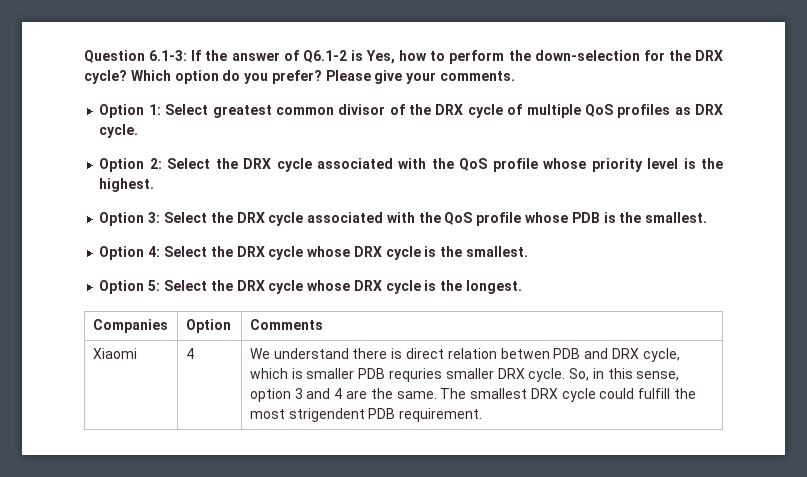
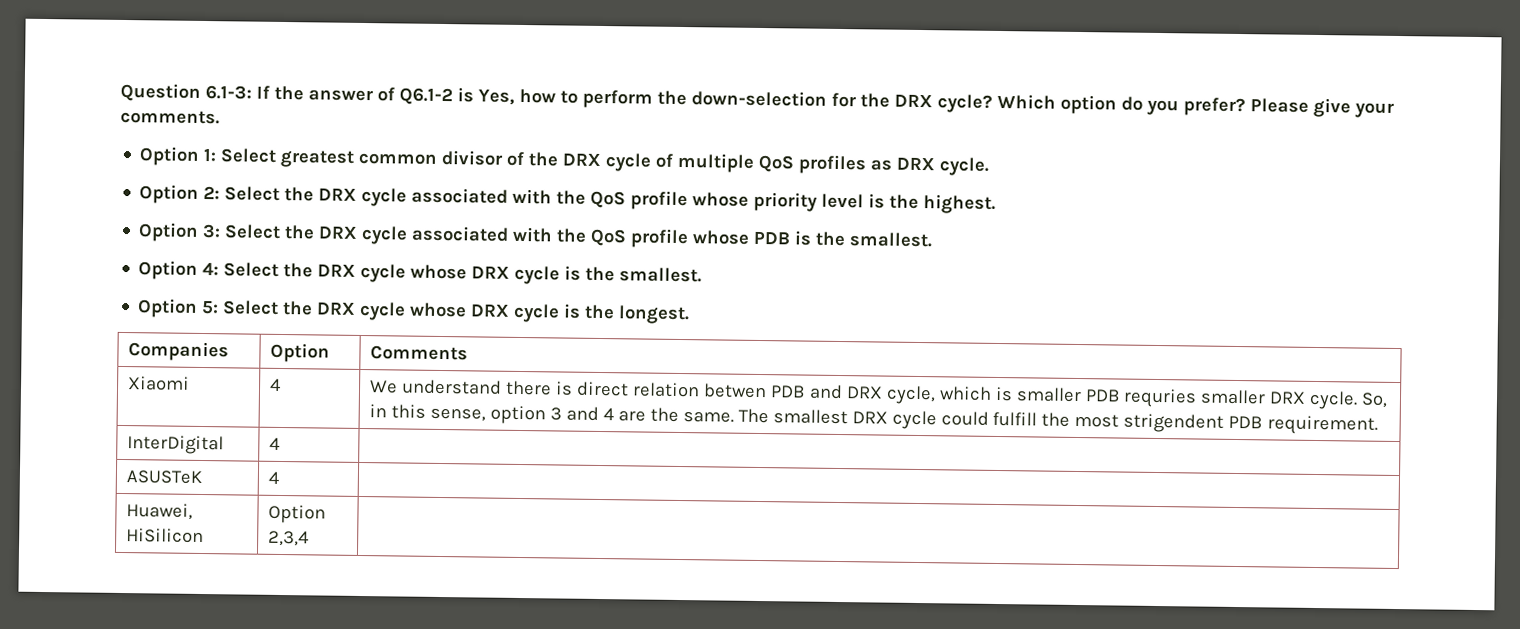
+ InterDigital | 4 |
+ ASUSTeK | 4 |
+ Huawei, HiSilicon | Option 2,3,4 |

